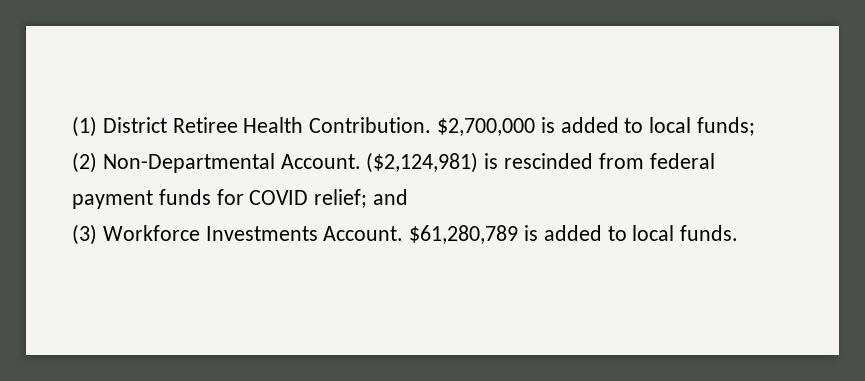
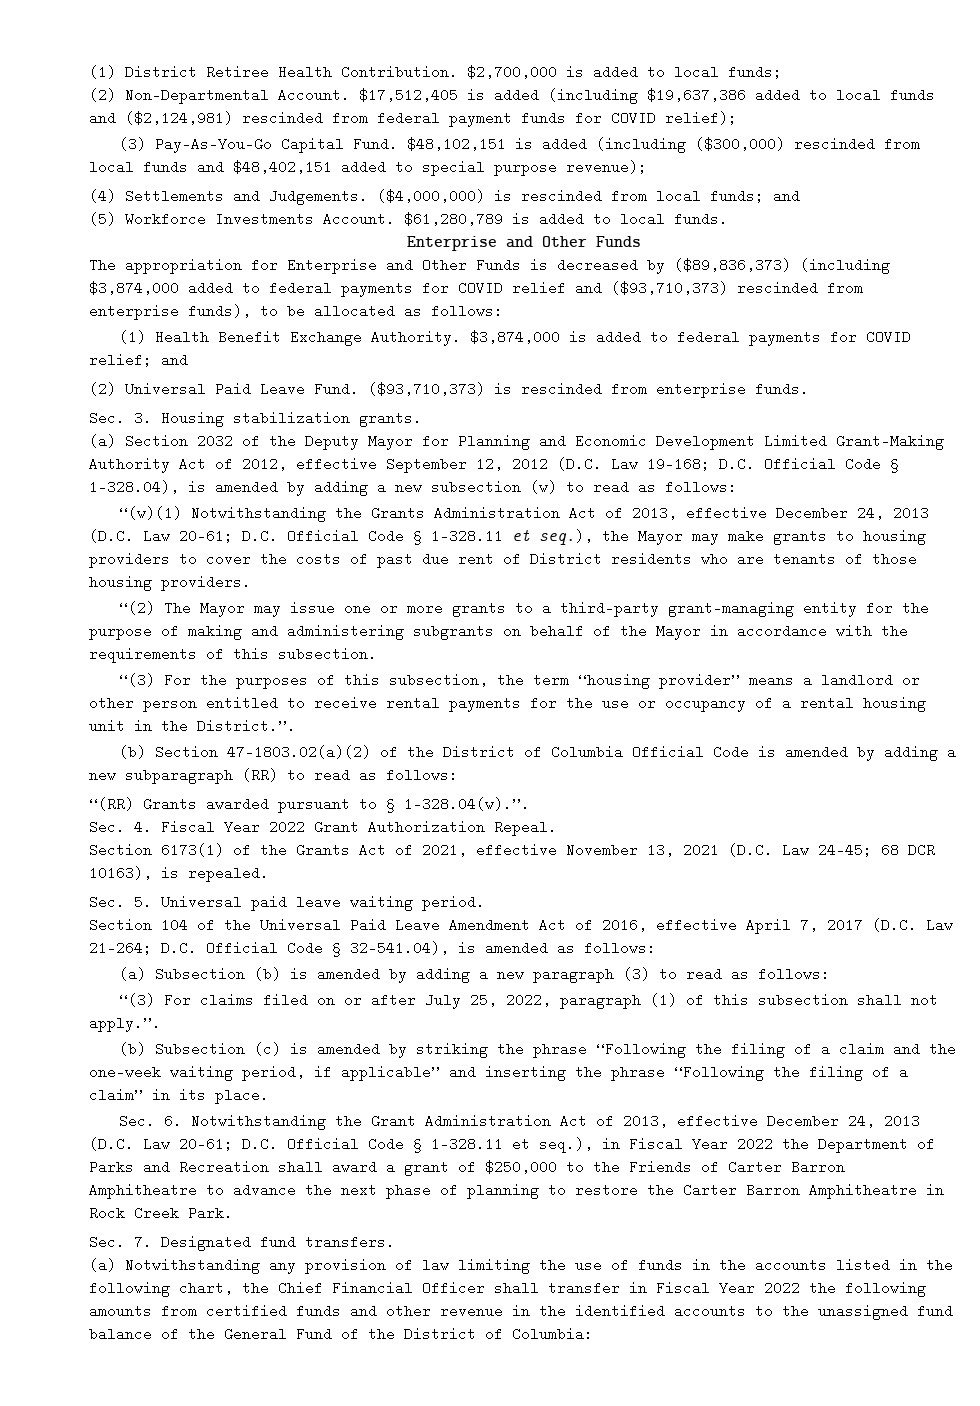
- ($2,124,981) is rescinded from federal payment funds for COVID relief; and
- (3) Workforce Investments Account.
+ $17,512,405 is added (including $19,637,386 added to local funds and ($2,124,981) rescinded from federal payment funds for COVID relief);
+ (3) Pay-As-You-Go Capital Fund. $48,102,151 is added (including ($300,000) rescinded from local funds and $48,402,151 added to special purpose revenue);
+ (4) Settlements and Judgements. ($4,000,000) is rescinded from local funds; and
+ (5) Workforce Investments Account.
  $61,280,789 is added to local funds.
+ Enterprise and Other Funds
+ The appropriation for Enterprise and Other Funds is decreased by ($89,836,373) (including $3,874,000 added to federal payments for COVID relief and ($93,710,373) rescinded from enterprise funds), to be allocated as follows:
+ (1) Health Benefit Exchange Authority. $3,874,000 is added to federal payments for COVID relief; and
+ (2) Universal Paid Leave Fund. ($93,710,373) is rescinded from enterprise funds.
+ Sec. 3. Housing stabilization grants.
+ (a) Section 2032 of the Deputy Mayor for Planning and Economic Development Limited Grant-Making Authority Act of 2012, effective September 12, 2012 (D.C. Law 19-168; D.C. Official Code § 1-328.04), is amended by adding a new subsection (w) to read as follows:
+ “(w)(1) Notwithstanding the Grants Administration Act of 2013, effective December 24, 2013 (D.C. Law 20-61; D.C. Official Code § 1-328.11 et seq.), the Mayor may make grants to housing providers to cover the costs of past due rent of District residents who are tenants of those housing providers.
+ “(2) The Mayor may issue one or more grants to a third-party grant-managing entity for the purpose of making and administering subgrants on behalf of the Mayor in accordance with the requirements of this subsection.
+ “(3) For the purposes of this subsection, the term “housing provider” means a landlord or other person entitled to receive rental payments for the use or occupancy of a rental housing unit in the District.”.
+ (b) Section 47-1803.02(a)(2) of the District of Columbia Official Code is amended by adding a new subparagraph (RR) to read as follows:
+ “(RR) Grants awarded pursuant to § 1-328.04(w).”.
+ Sec. 4. Fiscal Year 2022 Grant Authorization Repeal.
+ Section 6173(1) of the Grants Act of 2021, effective November 13, 2021 (D.C. Law 24-45; 68 DCR 10163), is repealed.
+ Sec. 5. Universal paid leave waiting period.
+ Section 104 of the Universal Paid Leave Amendment Act of 2016, effective April 7, 2017 (D.C. Law 21-264; D.C. Official Code § 32-541.04), is amended as follows:
+ (a) Subsection (b) is amended by adding a new paragraph (3) to read as follows:
+ “(3) For claims filed on or after July 25, 2022, paragraph (1) of this subsection shall not apply.”.
+ (b) Subsection (c) is amended by striking the phrase “Following the filing of a claim and the one-week waiting period, if applicable” and inserting the phrase “Following the filing of a claim” in its place.
+ Sec. 6. Notwithstanding the Grant Administration Act of 2013, effective December 24, 2013 (D.C. Law 20-61; D.C. Official Code § 1-328.11 et seq.), in Fiscal Year 2022 the Department of Parks and Recreation shall award a grant of $250,000 to the Friends of Carter Barron Amphitheatre to advance the next phase of planning to restore the Carter Barron Amphitheatre in Rock Creek Park.
+ Sec. 7. Designated fund transfers.
+ (a) Notwithstanding any provision of law limiting the use of funds in the accounts listed in the following chart, the Chief Financial Officer shall transfer in Fiscal Year 2022 the following amounts from certified funds and other revenue in the identified accounts to the unassigned fund balance of the General Fund of the District of Columbia:

